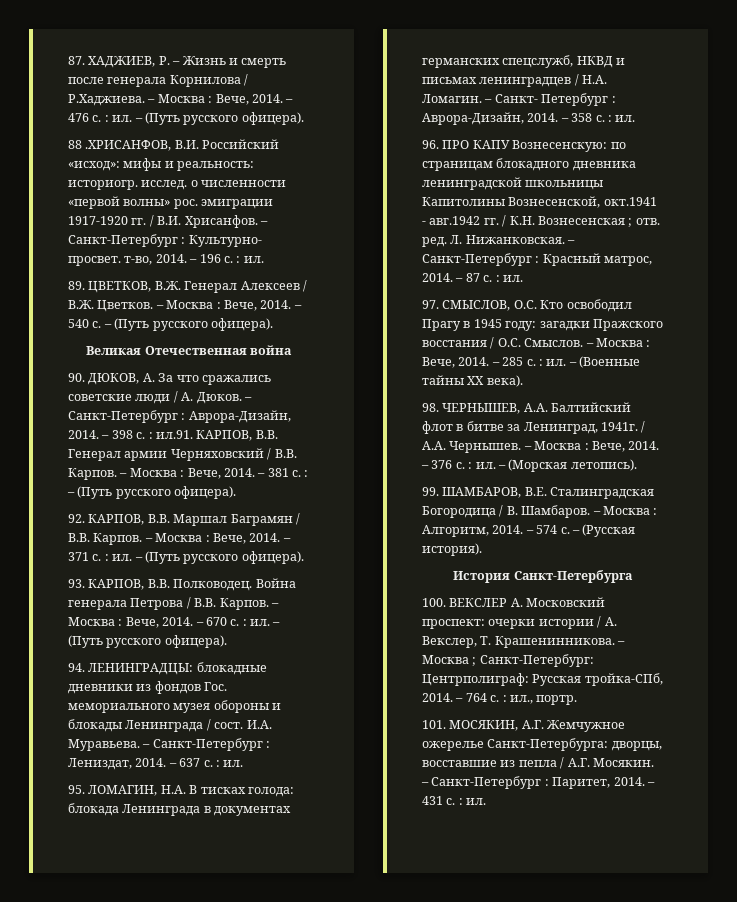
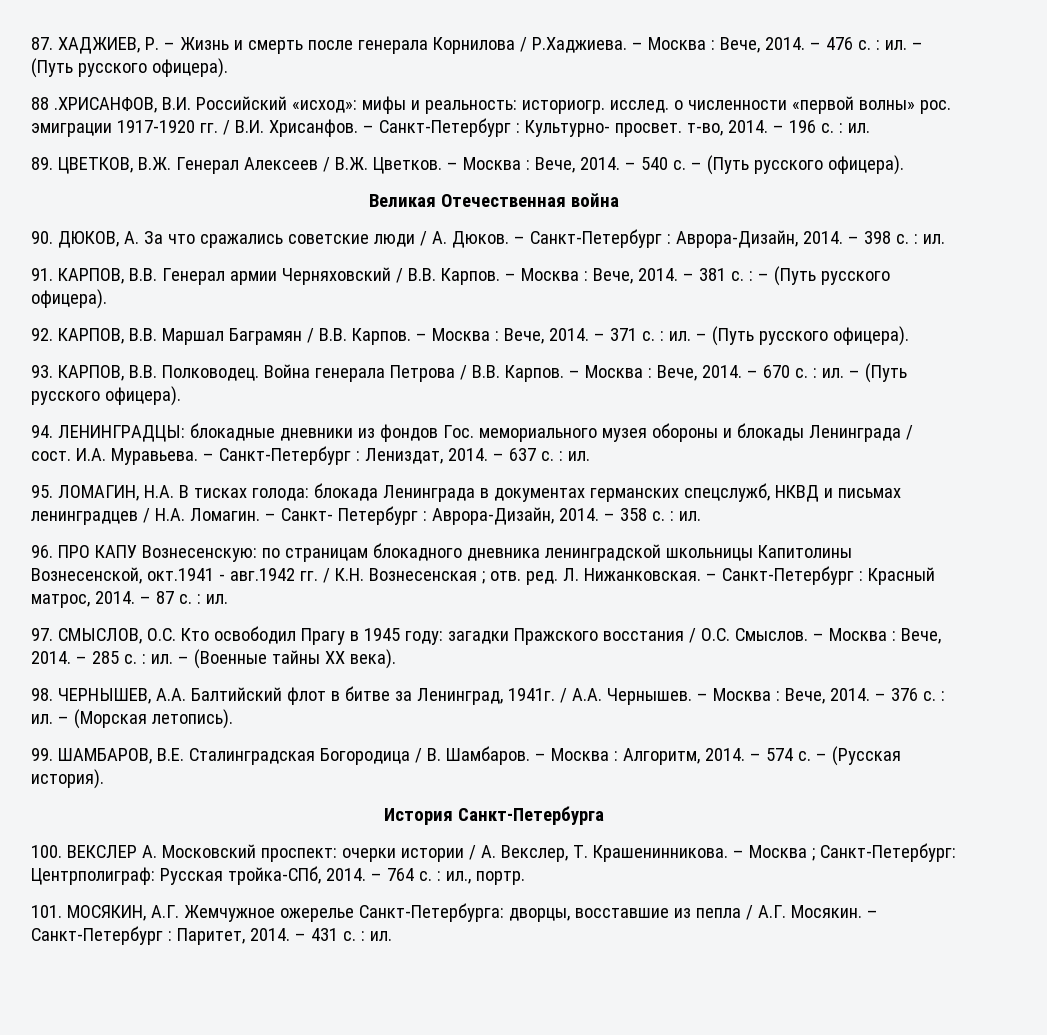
- – 398 с. : ил.91. КАРПОВ, В.В. Генерал армии Черняховский / В.В. Карпов.
+ – 398 с. : ил.
+ 91. КАРПОВ, В.В. Генерал армии Черняховский / В.В. Карпов.

